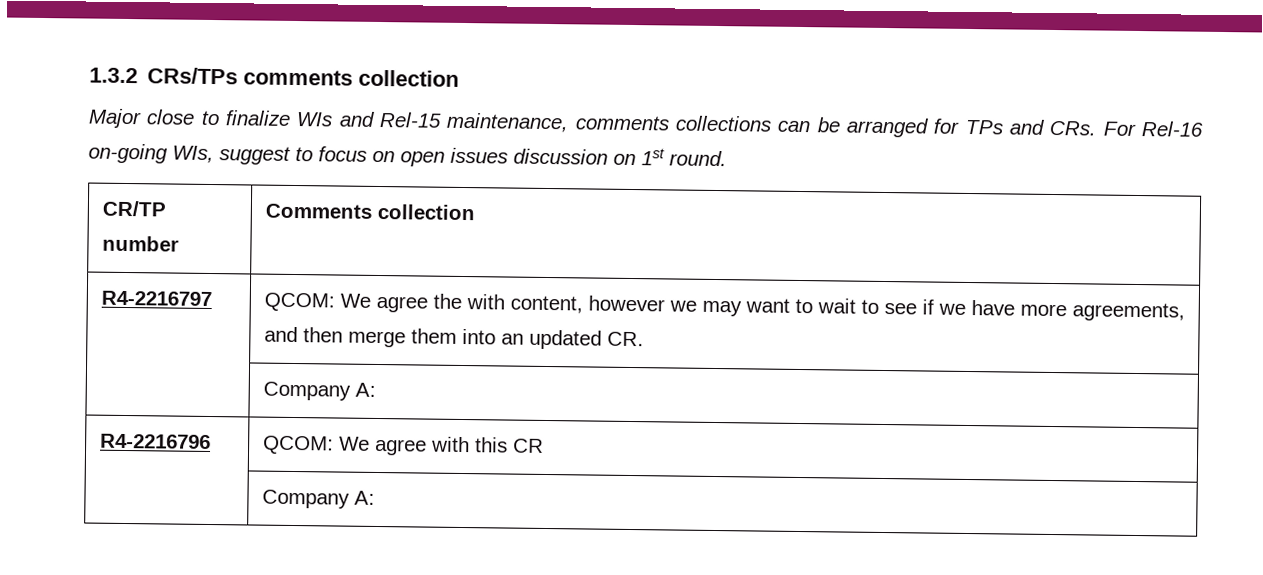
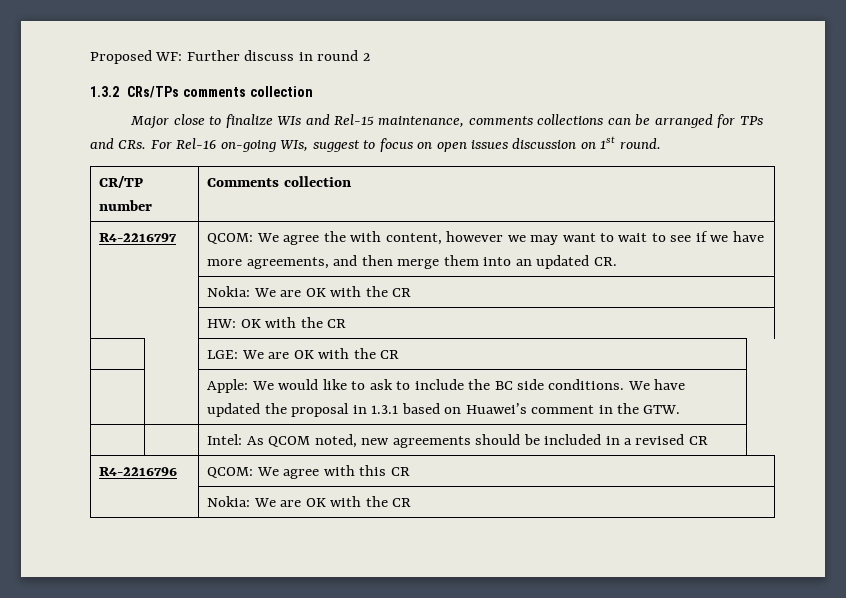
+ Proposed WF: Further discuss in round 2
  R4-2216797 | QCOM: We agree the with content, however we may want to wait to see if we have more agreements, and then merge them into an updated CR.
- | Company A:
+ | Nokia: We are OK with the CR
+ | HW: OK with the CR
+ | | LGE: We are OK with the CR
+ | | Apple: We would like to ask to include the BC side conditions. We have updated the proposal in 1.3.1 based on Huawei’s comment in the GTW.
+ | | Intel: As QCOM noted, new agreements should be included in a revised CR
  R4-2216796 | QCOM: We agree with this CR
- | Company A:
+ | Nokia: We are OK with the CR

